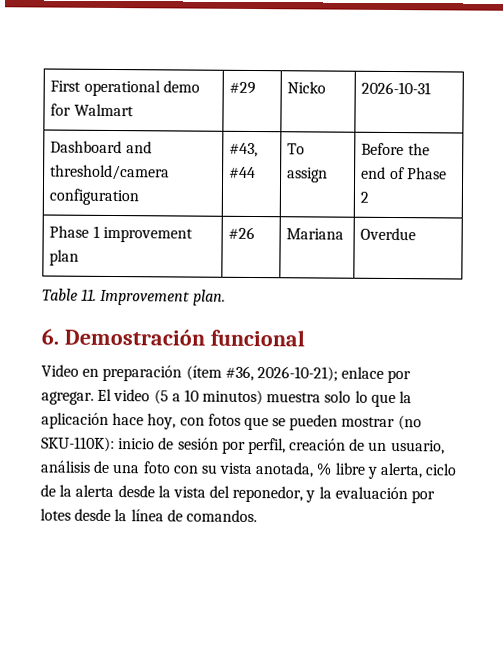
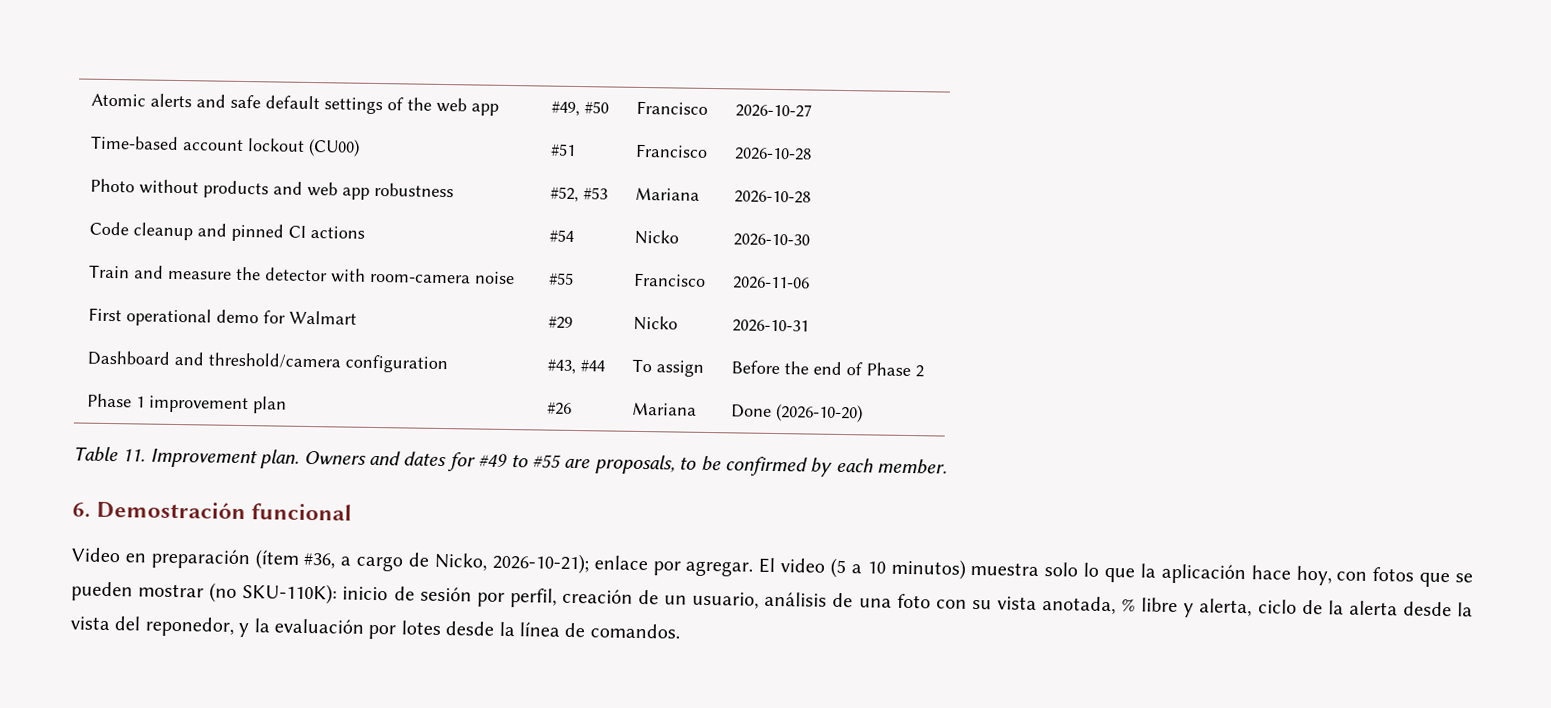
+ Atomic alerts and safe default settings of the web app | #49, #50 | Francisco | 2026-10-27
+ Time-based account lockout (CU00) | #51 | Francisco | 2026-10-28
+ Photo without products and web app robustness | #52, #53 | Mariana | 2026-10-28
+ Code cleanup and pinned CI actions | #54 | Nicko | 2026-10-30
+ Train and measure the detector with room-camera noise | #55 | Francisco | 2026-11-06
- Phase 1 improvement plan | #26 | Mariana | Overdue
+ Phase 1 improvement plan | #26 | Mariana | Done (2026-10-20)
+ Owners and dates for #49 to #55 are proposals, to be confirmed by each member.
- Video en preparación (ítem #36, 2026-10-21); enlace por agregar.
+ Video en preparación (ítem #36, a cargo de Nicko, 2026-10-21); enlace por agregar.

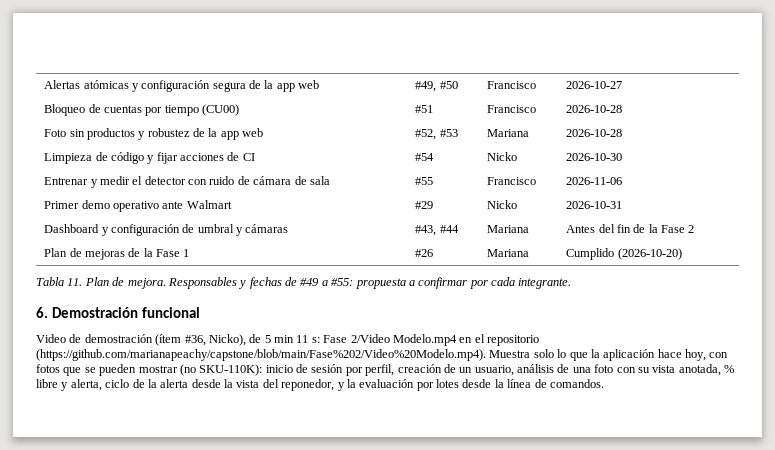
- Atomic alerts and safe default settings of the web app | #49, #50 | Francisco | 2026-10-27
+ Alertas atómicas y configuración segura de la app web | #49, #50 | Francisco | 2026-10-27
- Time-based account lockout (CU00) | #51 | Francisco | 2026-10-28
+ Bloqueo de cuentas por tiempo (CU00) | #51 | Francisco | 2026-10-28
- Photo without products and web app robustness | #52, #53 | Mariana | 2026-10-28
+ Foto sin productos y robustez de la app web | #52, #53 | Mariana | 2026-10-28
- Code cleanup and pinned CI actions | #54 | Nicko | 2026-10-30
+ Limpieza de código y fijar acciones de CI | #54 | Nicko | 2026-10-30
- Train and measure the detector with room-camera noise | #55 | Francisco | 2026-11-06
+ Entrenar y medir el detector con ruido de cámara de sala | #55 | Francisco | 2026-11-06
- First operational demo for Walmart | #29 | Nicko | 2026-10-31
+ Primer demo operativo ante Walmart | #29 | Nicko | 2026-10-31
- Dashboard and threshold/camera configuration | #43, #44 | To assign | Before the end of Phase 2
- Phase 1 improvement plan | #26 | Mariana | Done (2026-10-20)
+ Dashboard y configuración de umbral y cámaras | #43, #44 | Mariana | Antes del fin de la Fase 2
+ Plan de mejoras de la Fase 1 | #26 | Mariana | Cumplido (2026-10-20)
- Table 11. Improvement plan. Owners and dates for #49 to #55 are proposals, to be confirmed by each member.
+ Tabla 11. Plan de mejora. Responsables y fechas de #49 a #55: propuesta a confirmar por cada integrante.
  6. Demostración funcional
- Video en preparación (ítem #36, a cargo de Nicko, 2026-10-21); enlace por agregar. El video (5 a 10 minutos) muestra solo lo que la aplicación hace hoy, con fotos que se pueden mostrar (no SKU-110K): inicio de sesión por perfil, creación de un usuario, análisis de una foto con su vista anotada, % libre y alerta, ciclo de la alerta desde la vista del reponedor, y la evaluación por lotes desde la línea de comandos.
+ Video de demostración (ítem #36, Nicko), de 5 min 11 s: Fase 2/Video Modelo.mp4 en el repositorio (https://github.com/marianapeachy/capstone/blob/main/Fase%202/Video%20Modelo.mp4). Muestra solo lo que la aplicación hace hoy, con fotos que se pueden mostrar (no SKU-110K): inicio de sesión por perfil, creación de un usuario, análisis de una foto con su vista anotada, % libre y alerta, ciclo de la alerta desde la vista del reponedor, y la evaluación por lotes desde la línea de comandos.

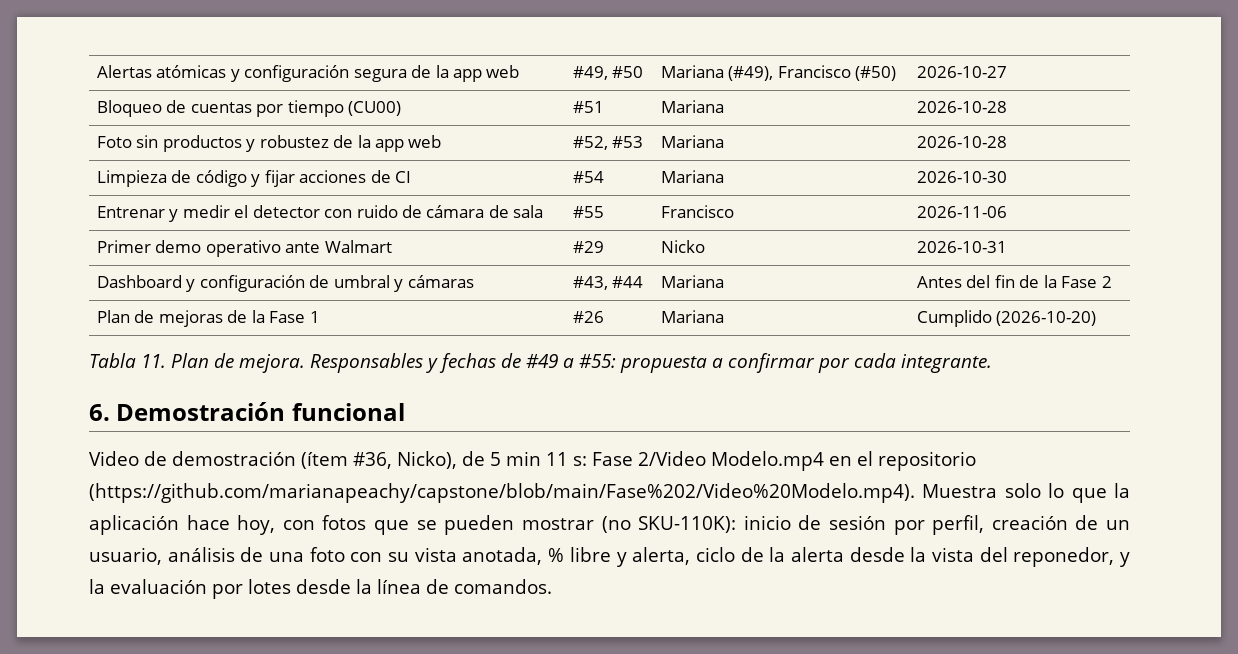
- Alertas atómicas y configuración segura de la app web | #49, #50 | Francisco | 2026-10-27
+ Alertas atómicas y configuración segura de la app web | #49, #50 | Mariana (#49), Francisco (#50) | 2026-10-27
- Bloqueo de cuentas por tiempo (CU00) | #51 | Francisco | 2026-10-28
+ Bloqueo de cuentas por tiempo (CU00) | #51 | Mariana | 2026-10-28
- Limpieza de código y fijar acciones de CI | #54 | Nicko | 2026-10-30
+ Limpieza de código y fijar acciones de CI | #54 | Mariana | 2026-10-30

